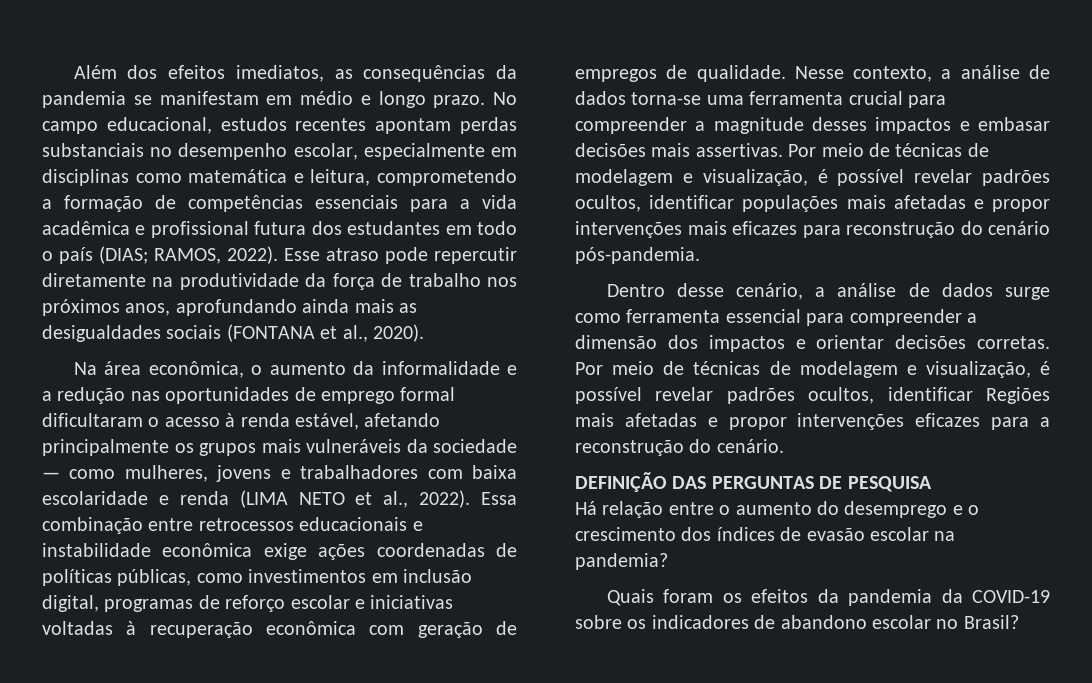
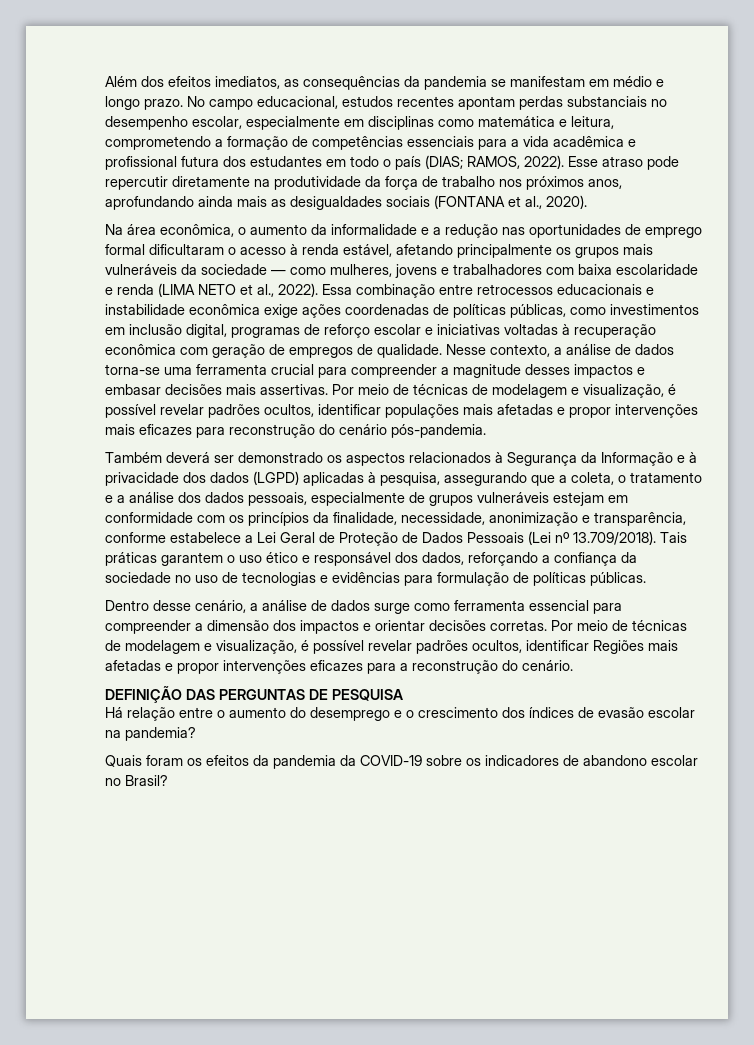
+ Também deverá ser demonstrado os aspectos relacionados à Segurança da Informação e à privacidade dos dados (LGPD) aplicadas à pesquisa, assegurando que a coleta, o tratamento e a análise dos dados pessoais, especialmente de grupos vulneráveis estejam em conformidade com os princípios da finalidade, necessidade, anonimização e transparência, conforme estabelece a Lei Geral de Proteção de Dados Pessoais (Lei nº 13.709/2018). Tais práticas garantem o uso ético e responsável dos dados, reforçando a confiança da sociedade no uso de tecnologias e evidências para formulação de políticas públicas.

